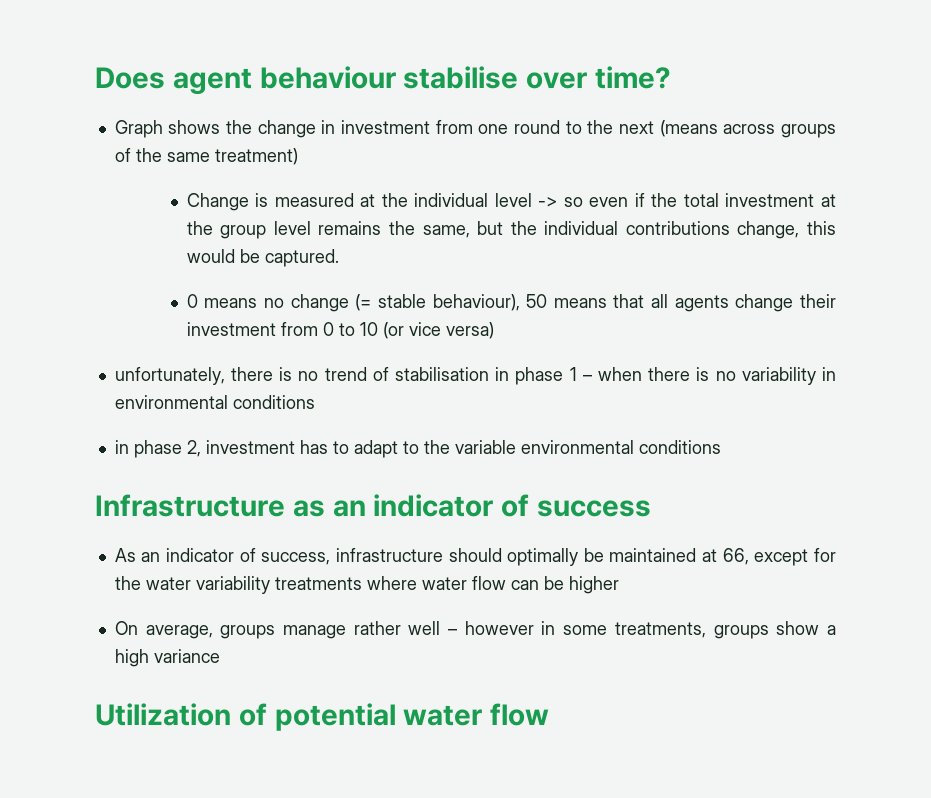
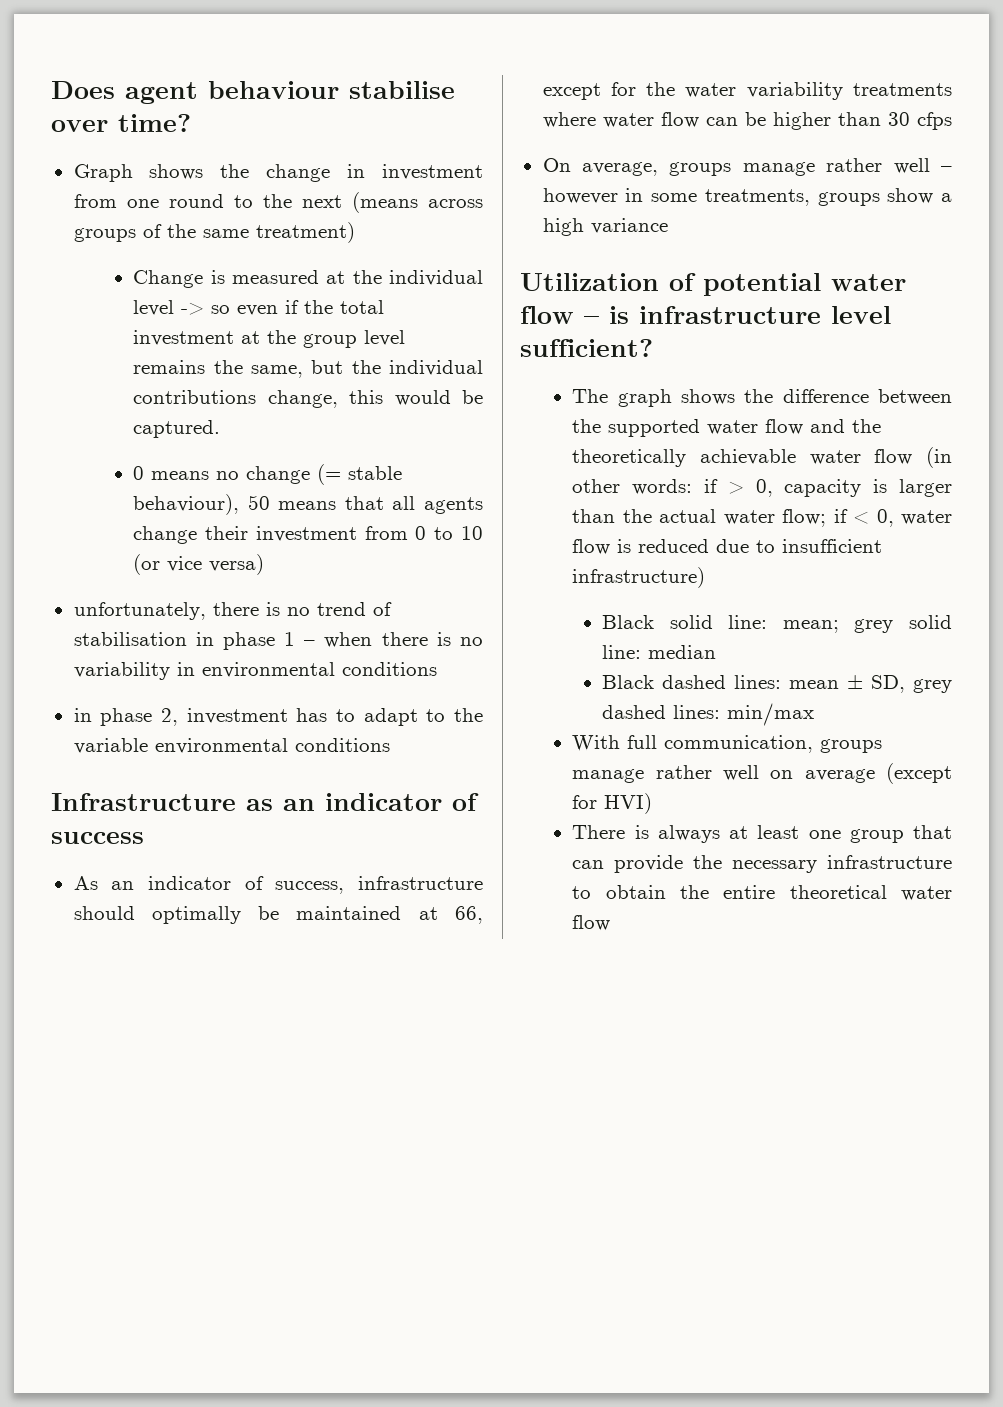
- As an indicator of success, infrastructure should optimally be maintained at 66, except for the water variability treatments where water flow can be higher
+ As an indicator of success, infrastructure should optimally be maintained at 66, except for the water variability treatments where water flow can be higher than 30 cfps
- Utilization of potential water flow
+ Utilization of potential water flow – is infrastructure level sufficient?
+ The graph shows the difference between the supported water flow and the theoretically achievable water flow (in other words: if > 0, capacity is larger than the actual water flow; if < 0, water flow is reduced due to insufficient infrastructure)
+ Black solid line: mean; grey solid line: median
+ Black dashed lines: mean ± SD, grey dashed lines: min/max
+ With full communication, groups manage rather well on average (except for HVI)
+ There is always at least one group that can provide the necessary infrastructure to obtain the entire theoretical water flow

